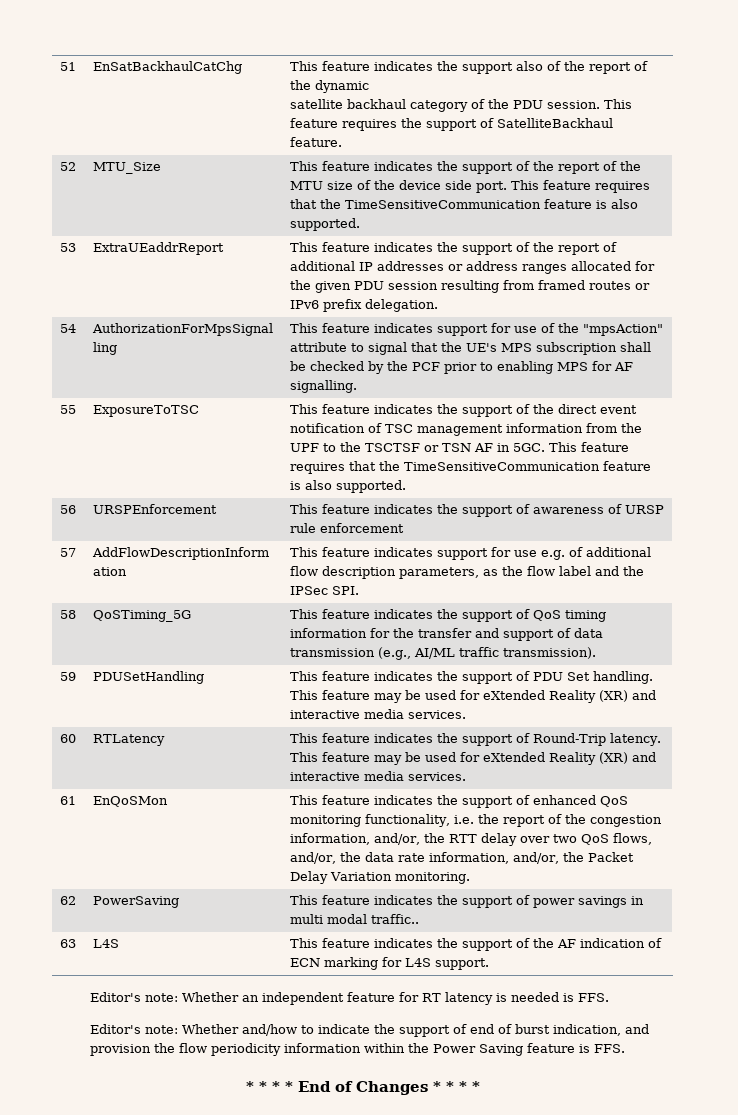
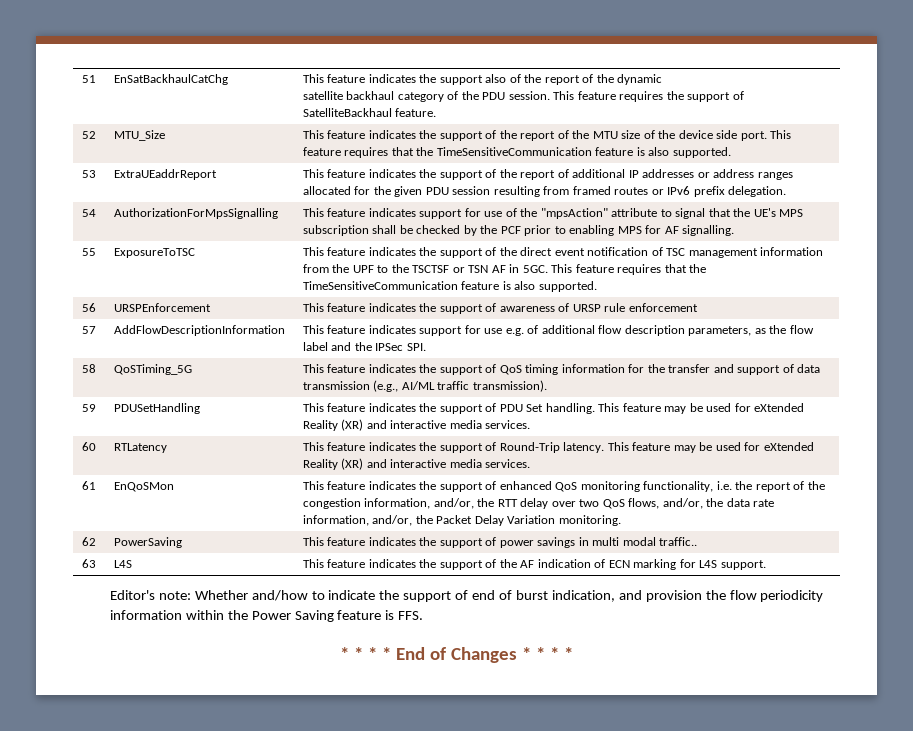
- Editor's note: Whether an independent feature for RT latency is needed is FFS.

